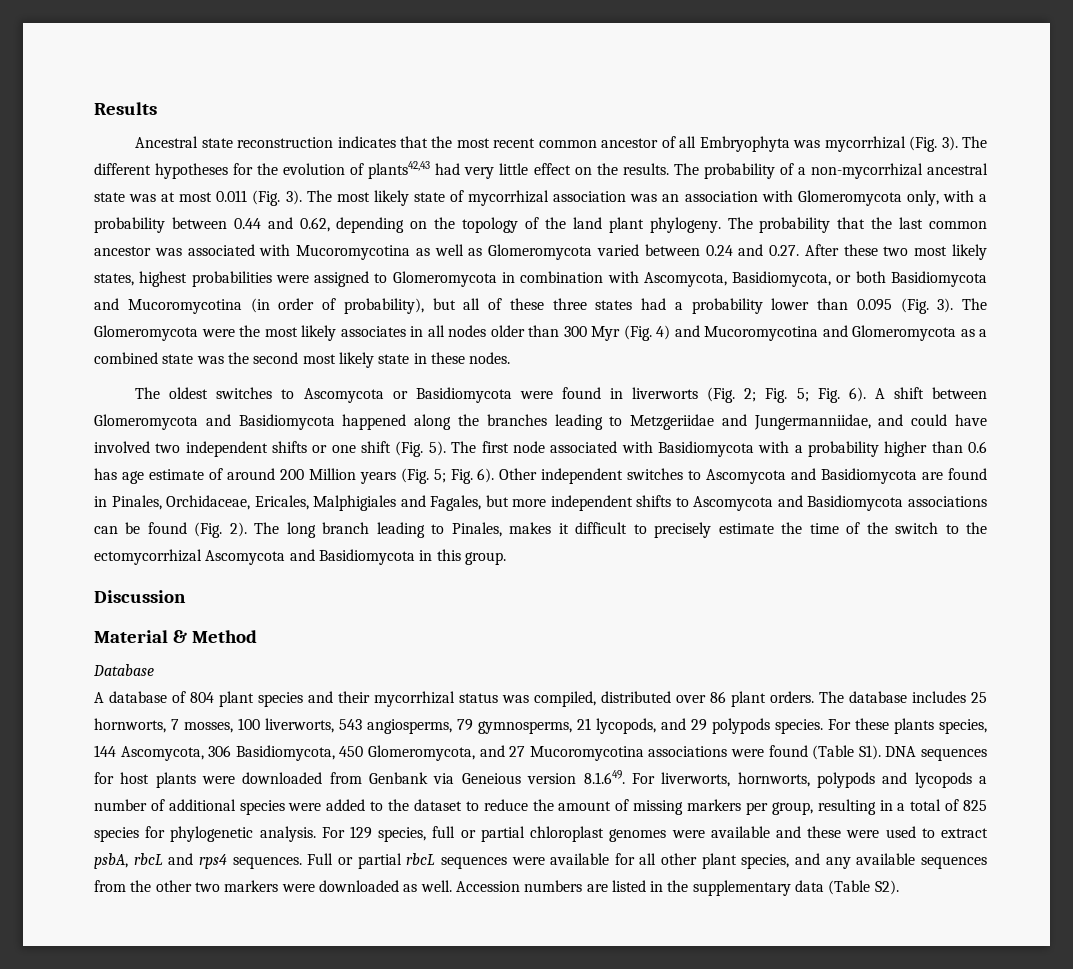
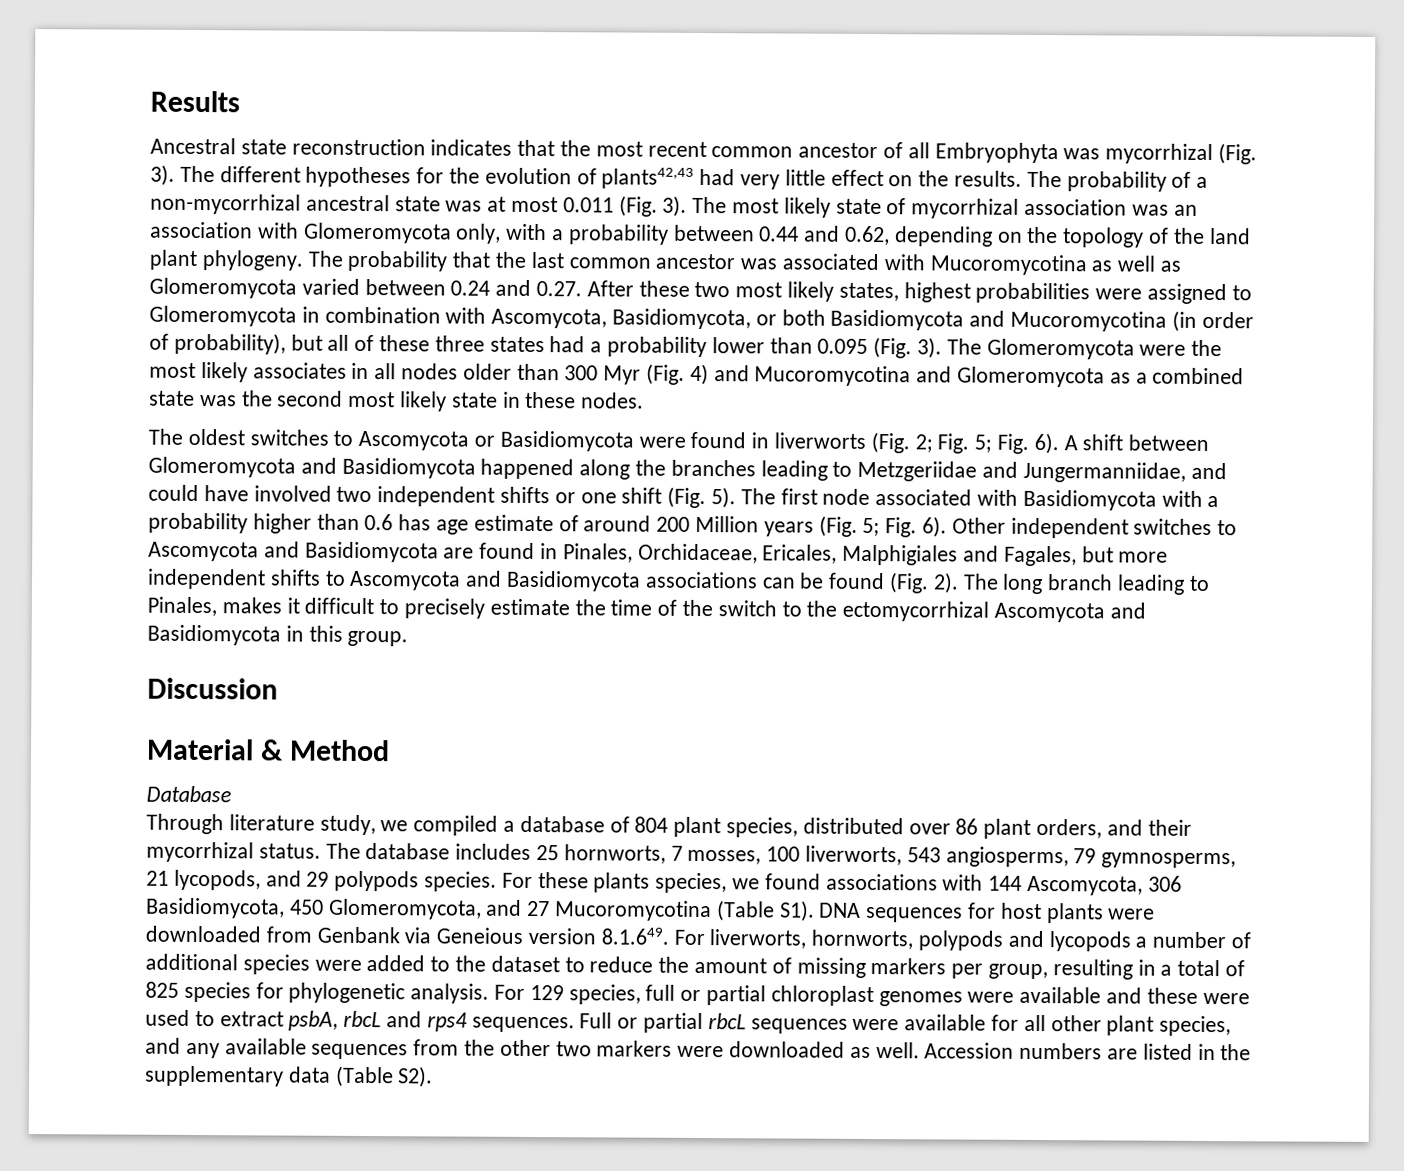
- A database of 804 plant species and their mycorrhizal status was compiled, distributed over 86 plant orders.
+ Through literature study, we compiled a database of 804 plant species, distributed over 86 plant orders, and their mycorrhizal status.
- For these plants species, 144 Ascomycota, 306 Basidiomycota, 450 Glomeromycota, and 27 Mucoromycotina associations were found (Table S1). DNA sequences for host plants were downloaded from Genbank via Geneious version 8.1.649. For liverworts, hornworts, polypods and lycopods a number of additional species were added to the dataset to reduce the amount of missing markers per group, resulting in a total of 825 species for phylogenetic analysis.
+ For these plants species, we found associations with 144 Ascomycota, 306 Basidiomycota, 450 Glomeromycota, and 27 Mucoromycotina (Table S1). DNA sequences for host plants were downloaded from Genbank via Geneious version 8.1.649. For liverworts, hornworts, polypods and lycopods a number of additional species were added to the dataset to reduce the amount of missing markers per group, resulting in a total of 825 species for phylogenetic analysis.

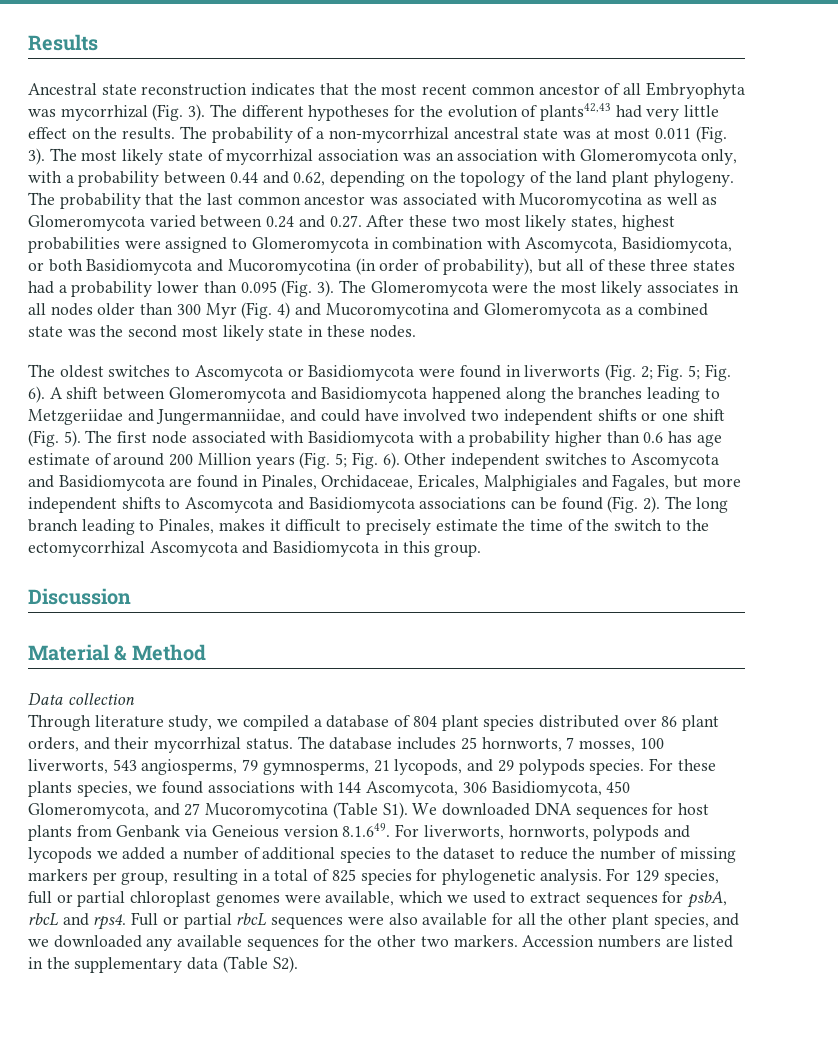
- Database
+ Data collection
- Through literature study, we compiled a database of 804 plant species, distributed over 86 plant orders, and their mycorrhizal status.
+ Through literature study, we compiled a database of 804 plant species distributed over 86 plant orders, and their mycorrhizal status.
- For these plants species, we found associations with 144 Ascomycota, 306 Basidiomycota, 450 Glomeromycota, and 27 Mucoromycotina (Table S1). DNA sequences for host plants were downloaded from Genbank via Geneious version 8.1.649. For liverworts, hornworts, polypods and lycopods a number of additional species were added to the dataset to reduce the amount of missing markers per group, resulting in a total of 825 species for phylogenetic analysis.
+ For these plants species, we found associations with 144 Ascomycota, 306 Basidiomycota, 450 Glomeromycota, and 27 Mucoromycotina (Table S1). We downloaded DNA sequences for host plants from Genbank via Geneious version 8.1.649. For liverworts, hornworts, polypods and lycopods we added a number of additional species to the dataset to reduce the number of missing markers per group, resulting in a total of 825 species for phylogenetic analysis.
- For 129 species, full or partial chloroplast genomes were available and these were used to extract psbA, rbcL and rps4 sequences.
+ For 129 species, full or partial chloroplast genomes were available, which we used to extract sequences for psbA, rbcL and rps4.
- Full or partial rbcL sequences were available for all other plant species, and any available sequences from the other two markers were downloaded as well.
+ Full or partial rbcL sequences were also available for all the other plant species, and we downloaded any available sequences for the other two markers.

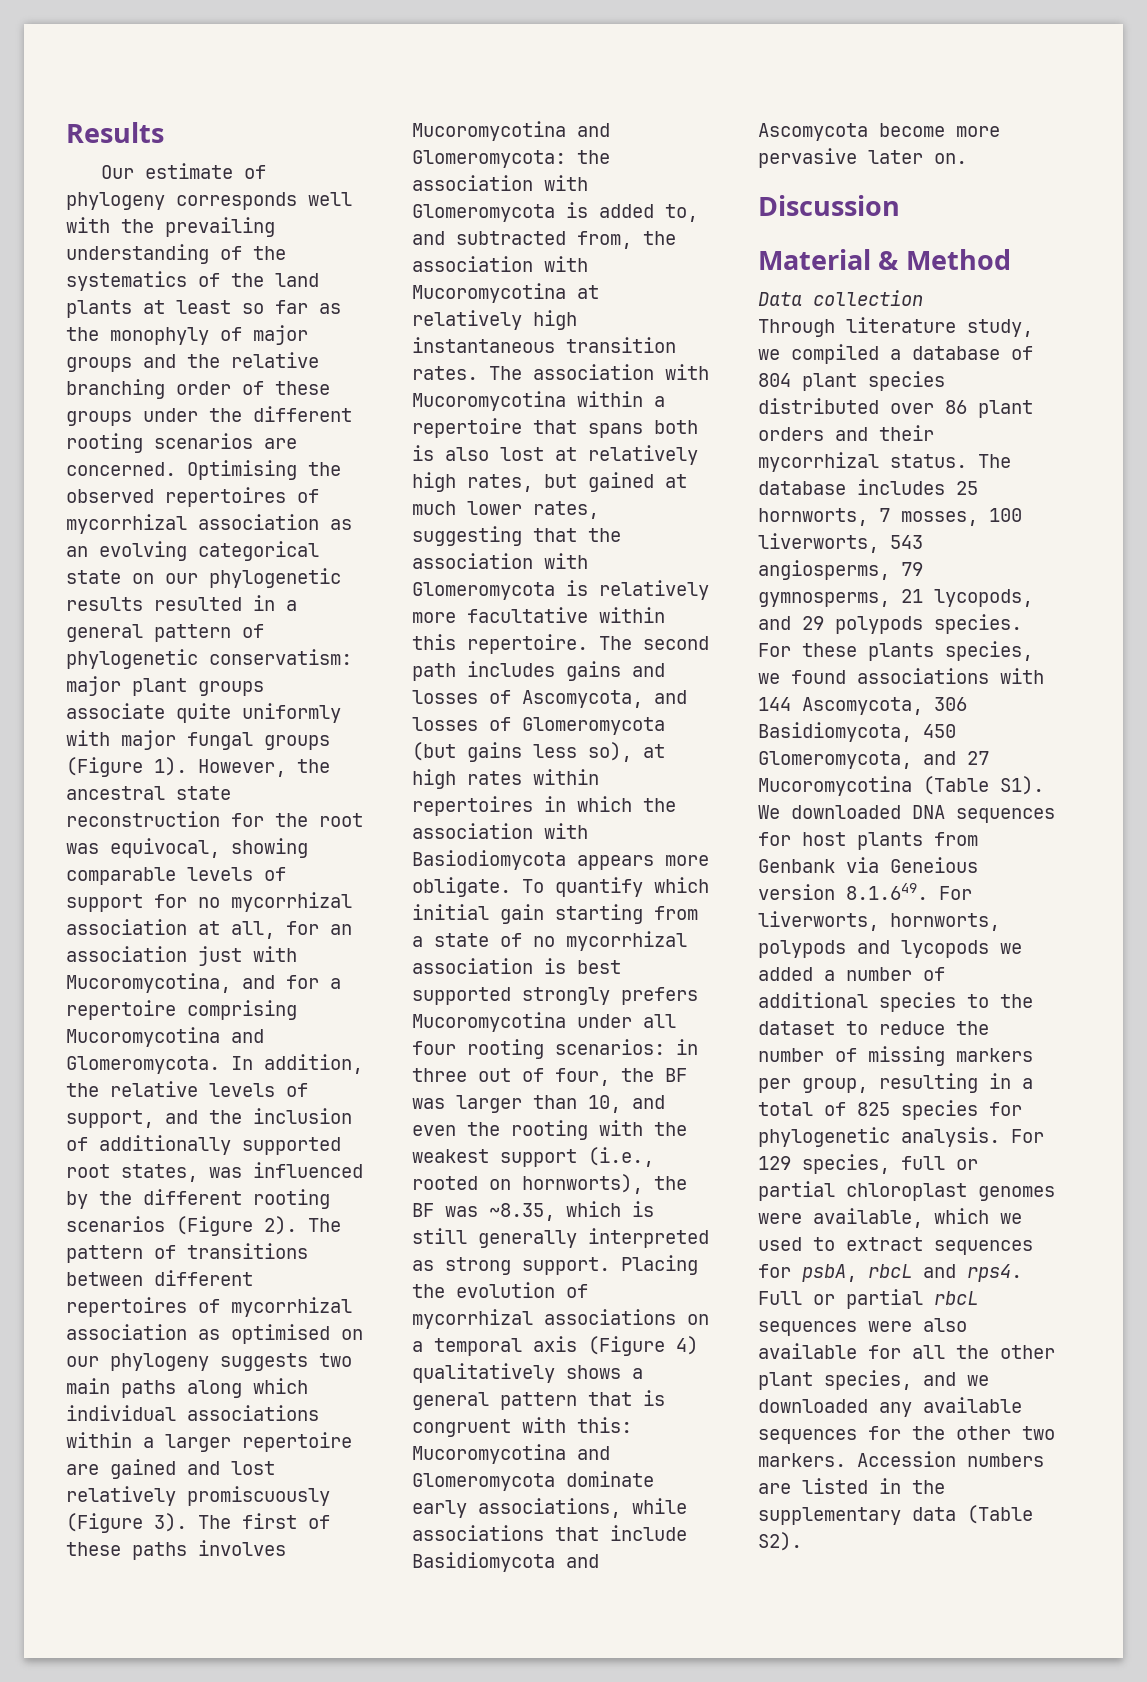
- Ancestral state reconstruction indicates that the most recent common ancestor of all Embryophyta was mycorrhizal (Fig. 3). The different hypotheses for the evolution of plants42,43 had very little effect on the results. The probability of a non-mycorrhizal ancestral state was at most 0.011 (Fig. 3). The most likely state of mycorrhizal association was an association with Glomeromycota only, with a probability between 0.44 and 0.62, depending on the topology of the land plant phylogeny. The probability that the last common ancestor was associated with Mucoromycotina as well as Glomeromycota varied between 0.24 and 0.27. After these two most likely states, highest probabilities were assigned to Glomeromycota in combination with Ascomycota, Basidiomycota, or both Basidiomycota and Mucoromycotina (in order of probability), but all of these three states had a probability lower than 0.095 (Fig. 3). The Glomeromycota were the most likely associates in all nodes older than 300 Myr (Fig. 4) and Mucoromycotina and Glomeromycota as a combined state was the second most likely state in these nodes.
- The oldest switches to Ascomycota or Basidiomycota were found in liverworts (Fig. 2; Fig. 5; Fig. 6). A shift between Glomeromycota and Basidiomycota happened along the branches leading to Metzgeriidae and Jungermanniidae, and could have involved two independent shifts or one shift (Fig. 5). The first node associated with Basidiomycota with a probability higher than 0.6 has age estimate of around 200 Million years (Fig. 5; Fig. 6). Other independent switches to Ascomycota and Basidiomycota are found in Pinales, Orchidaceae, Ericales, Malphigiales and Fagales, but more independent shifts to Ascomycota and Basidiomycota associations can be found (Fig. 2). The long branch leading to Pinales, makes it difficult to precisely estimate the time of the switch to the ectomycorrhizal Ascomycota and Basidiomycota in this group.
+ Our estimate of phylogeny corresponds well with the prevailing understanding of the systematics of the land plants at least so far as the monophyly of major groups and the relative branching order of these groups under the different rooting scenarios are concerned. Optimising the observed repertoires of mycorrhizal association as an evolving categorical state on our phylogenetic results resulted in a general pattern of phylogenetic conservatism: major plant groups associate quite uniformly with major fungal groups (Figure 1). However, the ancestral state reconstruction for the root was equivocal, showing comparable levels of support for no mycorrhizal association at all, for an association just with Mucoromycotina, and for a repertoire comprising Mucoromycotina and Glomeromycota. In addition, the relative levels of support, and the inclusion of additionally supported root states, was influenced by the different rooting scenarios (Figure 2). The pattern of transitions between different repertoires of mycorrhizal association as optimised on our phylogeny suggests two main paths along which individual associations within a larger repertoire are gained and lost relatively promiscuously (Figure 3). The first of these paths involves Mucoromycotina and Glomeromycota: the association with Glomeromycota is added to, and subtracted from, the association with Mucoromycotina at relatively high instantaneous transition rates. The association with Mucoromycotina within a repertoire that spans both is also lost at relatively high rates, but gained at much lower rates, suggesting that the association with Glomeromycota is relatively more facultative within this repertoire. The second path includes gains and losses of Ascomycota, and losses of Glomeromycota (but gains less so), at high rates within repertoires in which the association with Basiodiomycota appears more obligate. To quantify which initial gain starting from a state of no mycorrhizal association is best supported strongly prefers Mucoromycotina under all four rooting scenarios: in three out of four, the BF was larger than 10, and even the rooting with the weakest support (i.e., rooted on hornworts), the BF was ~8.35, which is still generally interpreted as strong support. Placing the evolution of mycorrhizal associations on a temporal axis (Figure 4) qualitatively shows a general pattern that is congruent with this: Mucoromycotina and Glomeromycota dominate early associations, while associations that include Basidiomycota and Ascomycota become more pervasive later on.
- Through literature study, we compiled a database of 804 plant species distributed over 86 plant orders, and their mycorrhizal status.
+ Through literature study, we compiled a database of 804 plant species distributed over 86 plant orders and their mycorrhizal status.

